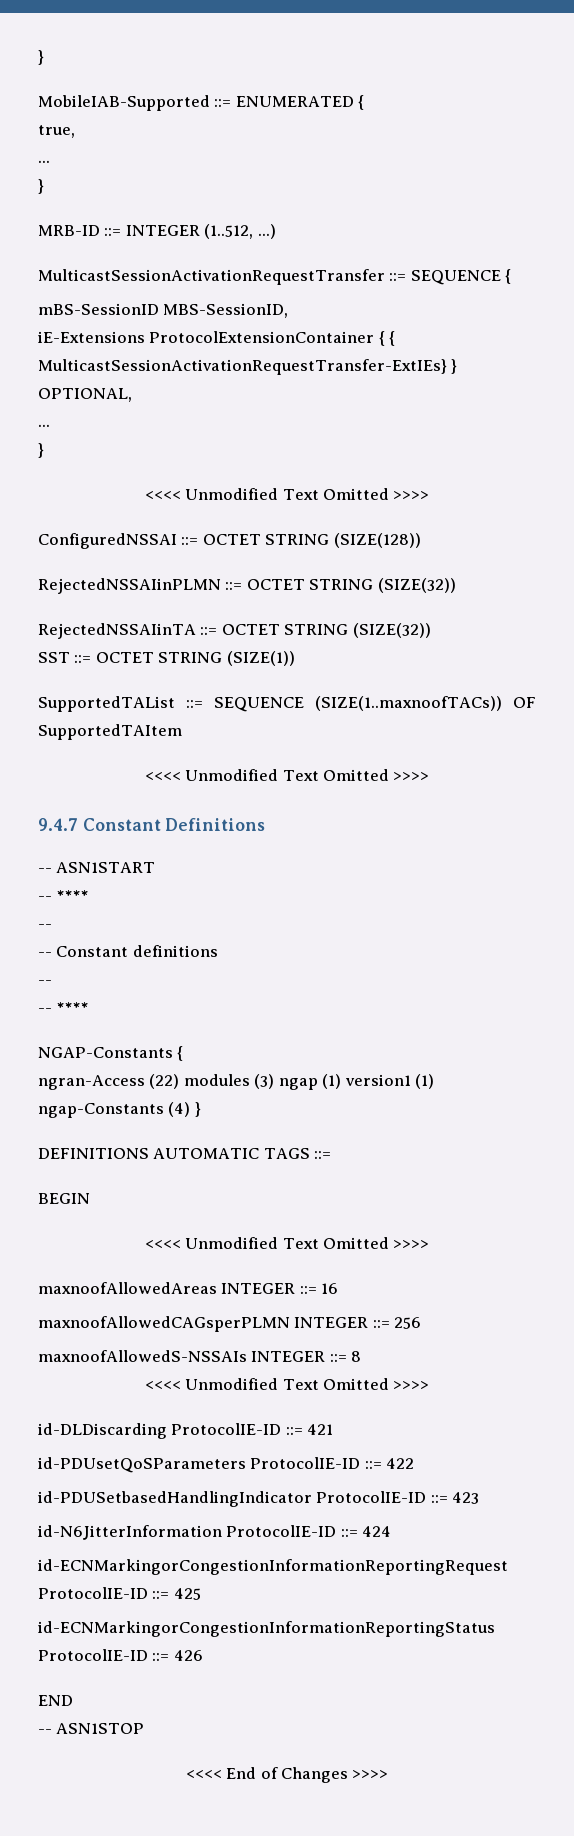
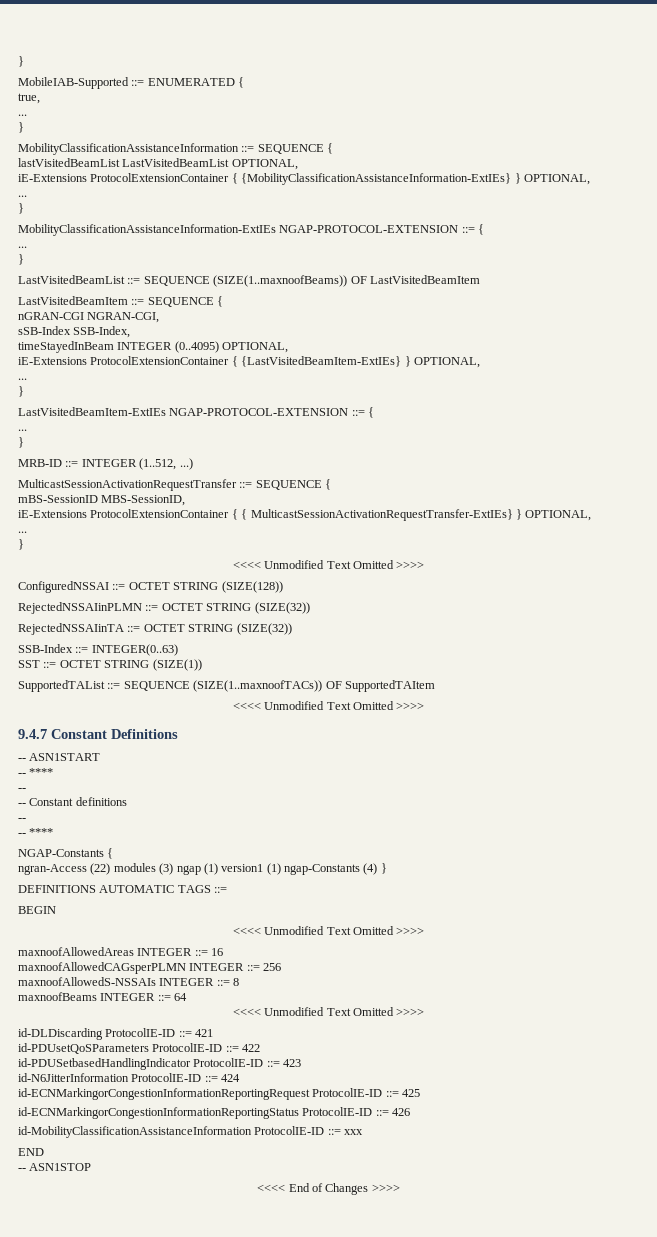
+ MobilityClassificationAssistanceInformation ::= SEQUENCE {
+ lastVisitedBeamList LastVisitedBeamList OPTIONAL,
+ iE-Extensions ProtocolExtensionContainer { {MobilityClassificationAssistanceInformation-ExtIEs} } OPTIONAL,
+ ...
+ }
+ MobilityClassificationAssistanceInformation-ExtIEs NGAP-PROTOCOL-EXTENSION ::= {
+ ...
+ }
+ LastVisitedBeamList ::= SEQUENCE (SIZE(1..maxnoofBeams)) OF LastVisitedBeamItem
+ LastVisitedBeamItem ::= SEQUENCE {
+ nGRAN-CGI NGRAN-CGI,
+ sSB-Index SSB-Index,
+ timeStayedInBeam INTEGER (0..4095) OPTIONAL,
+ iE-Extensions ProtocolExtensionContainer { {LastVisitedBeamItem-ExtIEs} } OPTIONAL,
+ ...
+ }
+ LastVisitedBeamItem-ExtIEs NGAP-PROTOCOL-EXTENSION ::= {
+ ...
+ }
+ SSB-Index ::= INTEGER(0..63)
+ maxnoofBeams INTEGER ::= 64
+ id-MobilityClassificationAssistanceInformation ProtocolIE-ID ::= xxx

